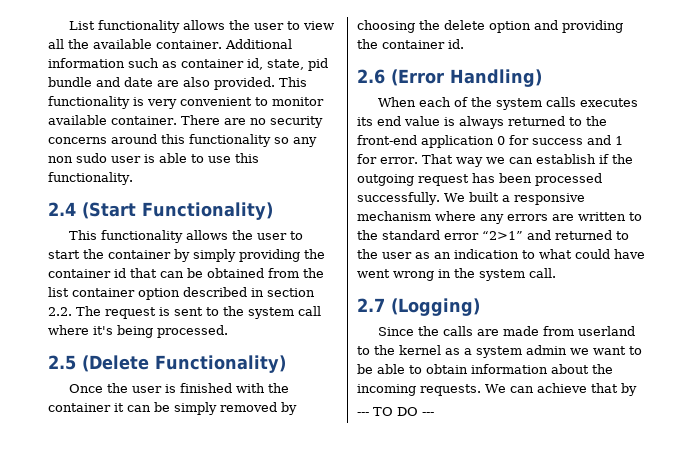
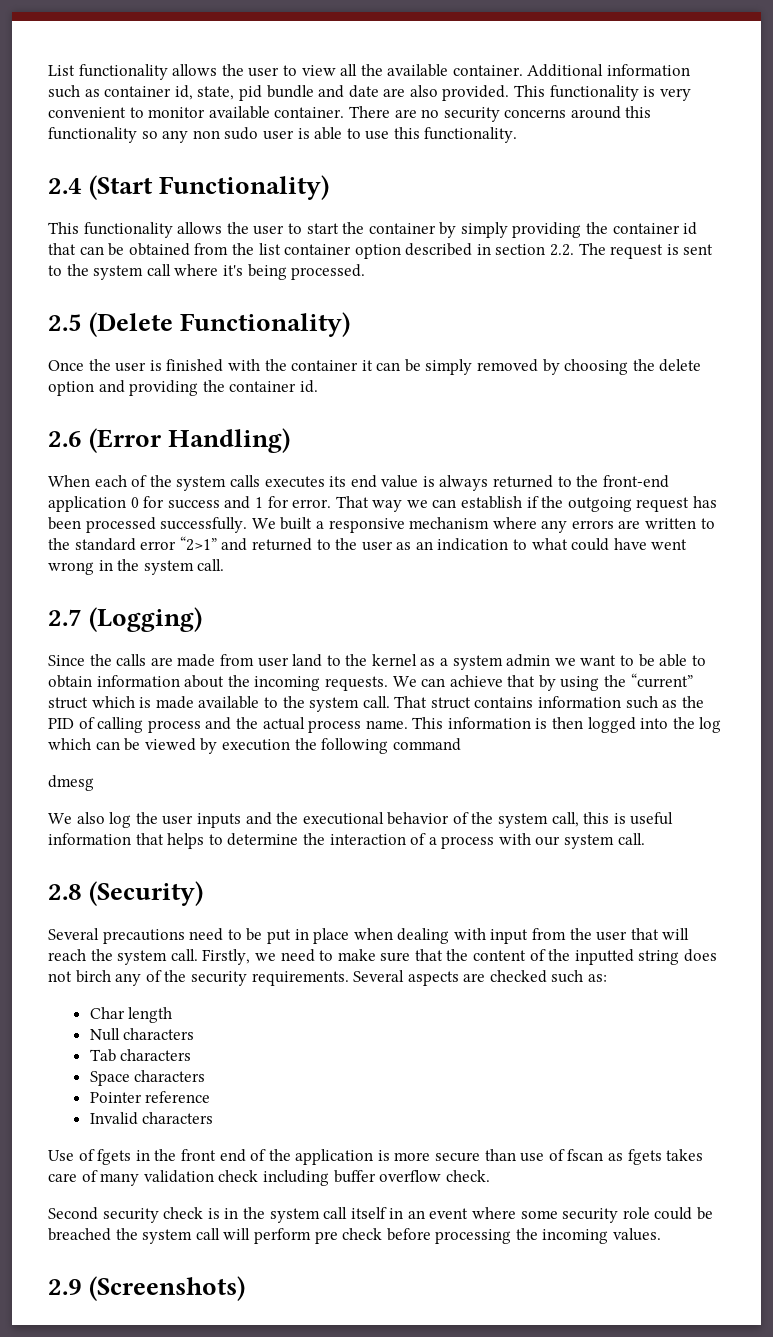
- Since the calls are made from userland to the kernel as a system admin we want to be able to obtain information about the incoming requests.
+ Since the calls are made from user land to the kernel as a system admin we want to be able to obtain information about the incoming requests.
- We can achieve that by
- --- TO DO ---
+ We can achieve that by using the “current” struct which is made available to the system call. That struct contains information such as the PID of calling process and the actual process name. This information is then logged into the log which can be viewed by execution the following command
+ dmesg
+ We also log the user inputs and the executional behavior of the system call, this is useful information that helps to determine the interaction of a process with our system call.
+ 2.8 (Security)
+ Several precautions need to be put in place when dealing with input from the user that will reach the system call. Firstly, we need to make sure that the content of the inputted string does not birch any of the security requirements. Several aspects are checked such as:
+ Char length
+ Null characters
+ Tab characters
+ Space characters
+ Pointer reference
+ Invalid characters
+ Use of fgets in the front end of the application is more secure than use of fscan as fgets takes care of many validation check including buffer overflow check.
+ Second security check is in the system call itself in an event where some security role could be breached the system call will perform pre check before processing the incoming values.
+ 2.9 (Screenshots)

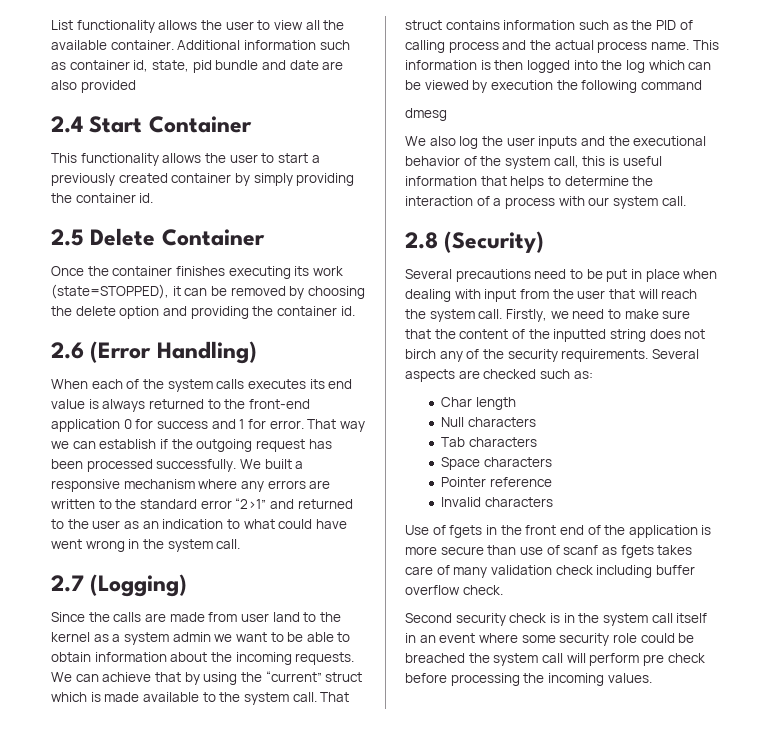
- Additional information such as container id, state, pid bundle and date are also provided. This functionality is very convenient to monitor available container. There are no security concerns around this functionality so any non sudo user is able to use this functionality.
+ Additional information such as container id, state, pid bundle and date are also provided
- 2.4 (Start Functionality)
+ 2.4 Start Container
- This functionality allows the user to start the container by simply providing the container id that can be obtained from the list container option described in section 2.2. The request is sent to the system call where it's being processed.
+ This functionality allows the user to start a previously created container by simply providing the container id.
- 2.5 (Delete Functionality)
+ 2.5 Delete Container
- Once the user is finished with the container it can be simply removed by choosing the delete option and providing the container id.
+ Once the container finishes executing its work (state=STOPPED), it can be removed by choosing the delete option and providing the container id.
- Use of fgets in the front end of the application is more secure than use of fscan as fgets takes care of many validation check including buffer overflow check.
+ Use of fgets in the front end of the application is more secure than use of scanf as fgets takes care of many validation check including buffer overflow check.
- 2.9 (Screenshots)

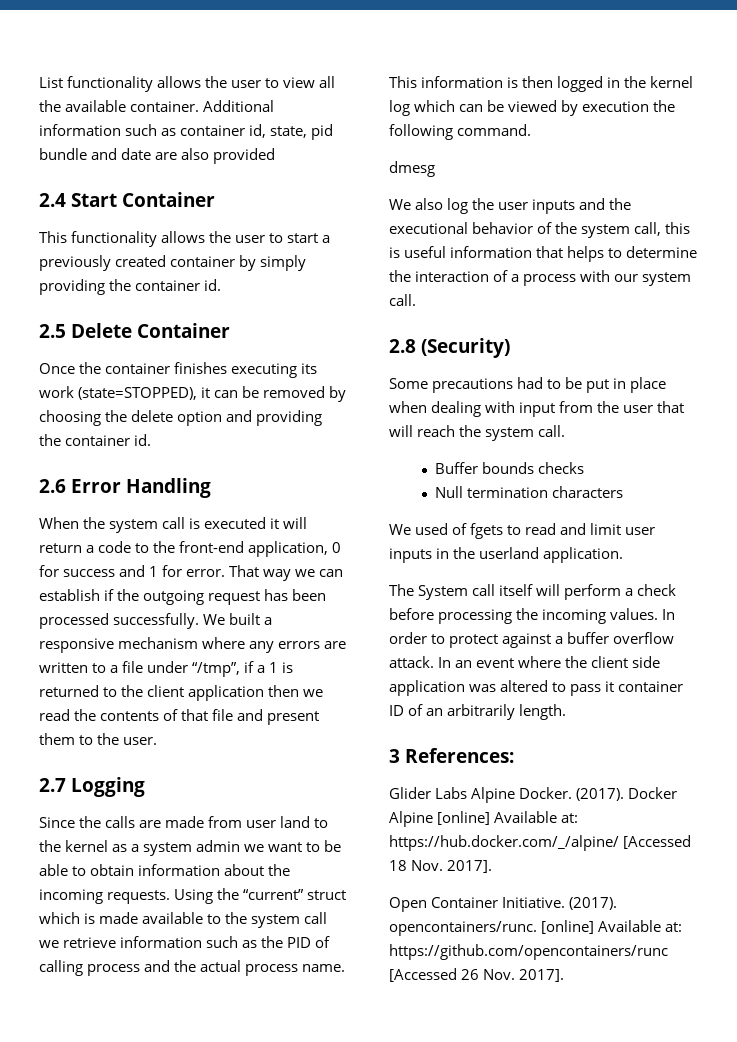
- 2.6 (Error Handling)
+ 2.6 Error Handling
- When each of the system calls executes its end value is always returned to the front-end application 0 for success and 1 for error.
+ When the system call is executed it will return a code to the front-end application, 0 for success and 1 for error.
- We built a responsive mechanism where any errors are written to the standard error “2>1” and returned to the user as an indication to what could have went wrong in the system call.
+ We built a responsive mechanism where any errors are written to a file under “/tmp”, if a 1 is returned to the client application then we read the contents of that file and present them to the user.
- 2.7 (Logging)
+ 2.7 Logging
- We can achieve that by using the “current” struct which is made available to the system call. That struct contains information such as the PID of calling process and the actual process name.
+ Using the “current” struct which is made available to the system call we retrieve information such as the PID of calling process and the actual process name.
- This information is then logged into the log which can be viewed by execution the following command
+ This information is then logged in the kernel log which can be viewed by execution the following command.
- Several precautions need to be put in place when dealing with input from the user that will reach the system call. Firstly, we need to make sure that the content of the inputted string does not birch any of the security requirements. Several aspects are checked such as:
- Char length
+ Some precautions had to be put in place when dealing with input from the user that will reach the system call.
+ Buffer bounds checks
- Null characters
- Tab characters
- Space characters
- Pointer reference
- Invalid characters
- Use of fgets in the front end of the application is more secure than use of scanf as fgets takes care of many validation check including buffer overflow check.
- Second security check is in the system call itself in an event where some security role could be breached the system call will perform pre check before processing the incoming values.
+ Null termination characters
+ We used of fgets to read and limit user inputs in the userland application.
+ The System call itself will perform a check before processing the incoming values.
+ In order to protect against a buffer overflow attack. In an event where the client side application was altered to pass it container ID of an arbitrarily length.
+ 3 References:
+ Glider Labs Alpine Docker. (2017). Docker Alpine [online] Available at: https://hub.docker.com/_/alpine/ [Accessed 18 Nov. 2017].
+ Open Container Initiative. (2017). opencontainers/runc. [online] Available at: https://github.com/opencontainers/runc [Accessed 26 Nov. 2017].

